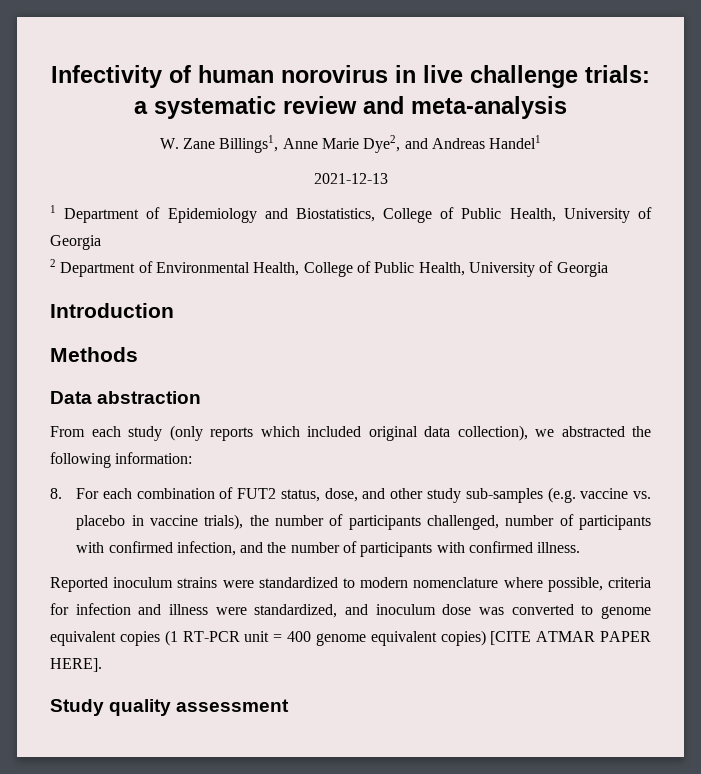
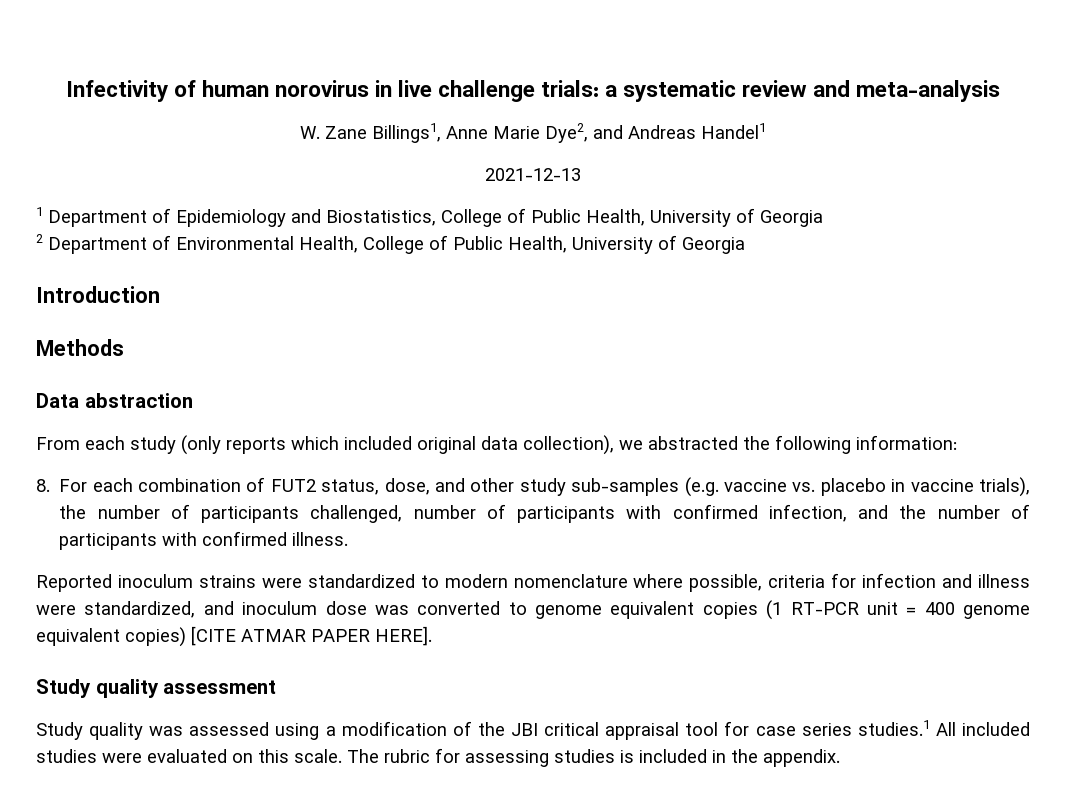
+ Study quality was assessed using a modification of the JBI critical appraisal tool for case series studies.1 All included studies were evaluated on this scale. The rubric for assessing studies is included in the appendix.

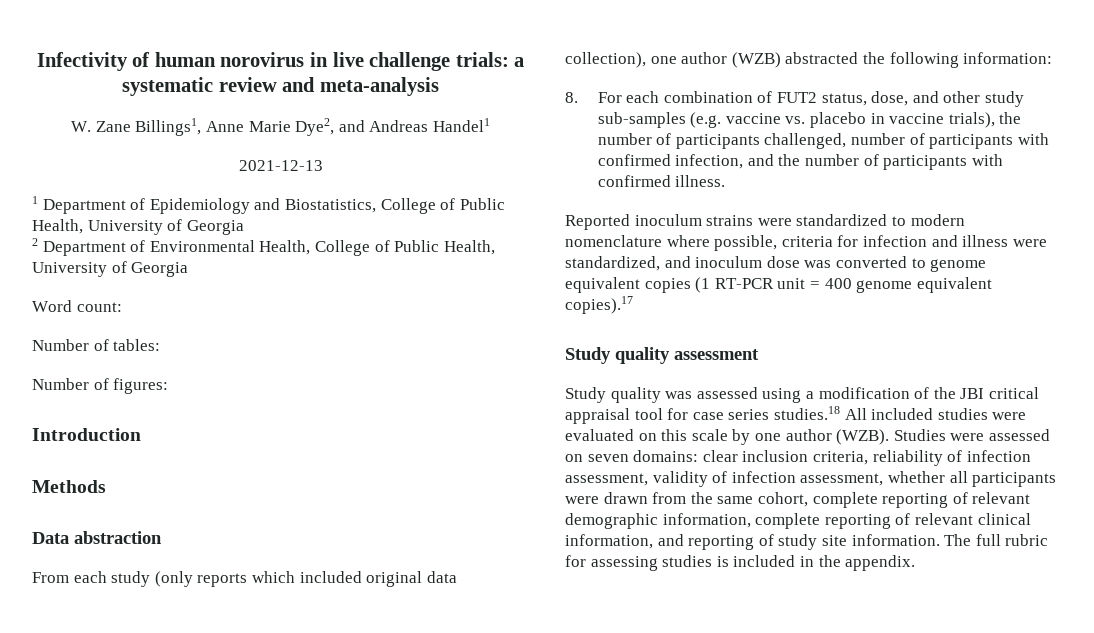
+ Word count:
+ Number of tables:
+ Number of figures:
- From each study (only reports which included original data collection), we abstracted the following information:
+ From each study (only reports which included original data collection), one author (WZB) abstracted the following information:
- Reported inoculum strains were standardized to modern nomenclature where possible, criteria for infection and illness were standardized, and inoculum dose was converted to genome equivalent copies (1 RT-PCR unit = 400 genome equivalent copies) [CITE ATMAR PAPER HERE].
+ Reported inoculum strains were standardized to modern nomenclature where possible, criteria for infection and illness were standardized, and inoculum dose was converted to genome equivalent copies (1 RT-PCR unit = 400 genome equivalent copies).17
- Study quality was assessed using a modification of the JBI critical appraisal tool for case series studies.1 All included studies were evaluated on this scale. The rubric for assessing studies is included in the appendix.
+ Study quality was assessed using a modification of the JBI critical appraisal tool for case series studies.18 All included studies were evaluated on this scale by one author (WZB). Studies were assessed on seven domains: clear inclusion criteria, reliability of infection assessment, validity of infection assessment, whether all participants were drawn from the same cohort, complete reporting of relevant demographic information, complete reporting of relevant clinical information, and reporting of study site information. The full rubric for assessing studies is included in the appendix.

